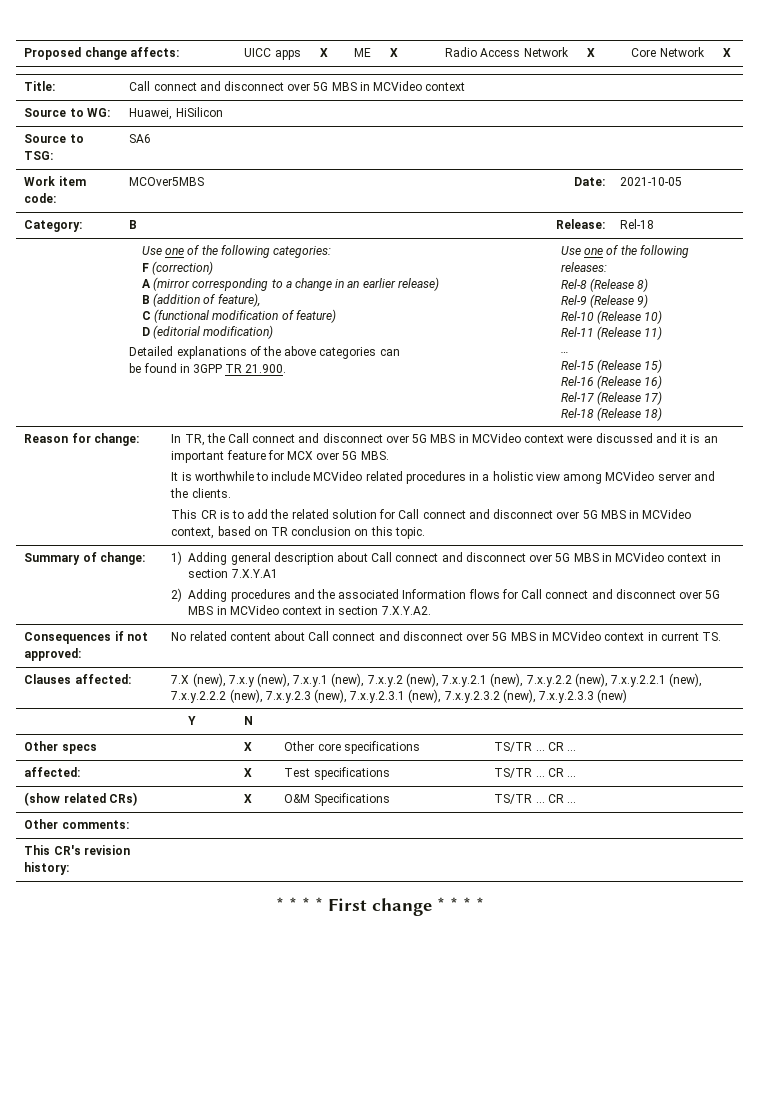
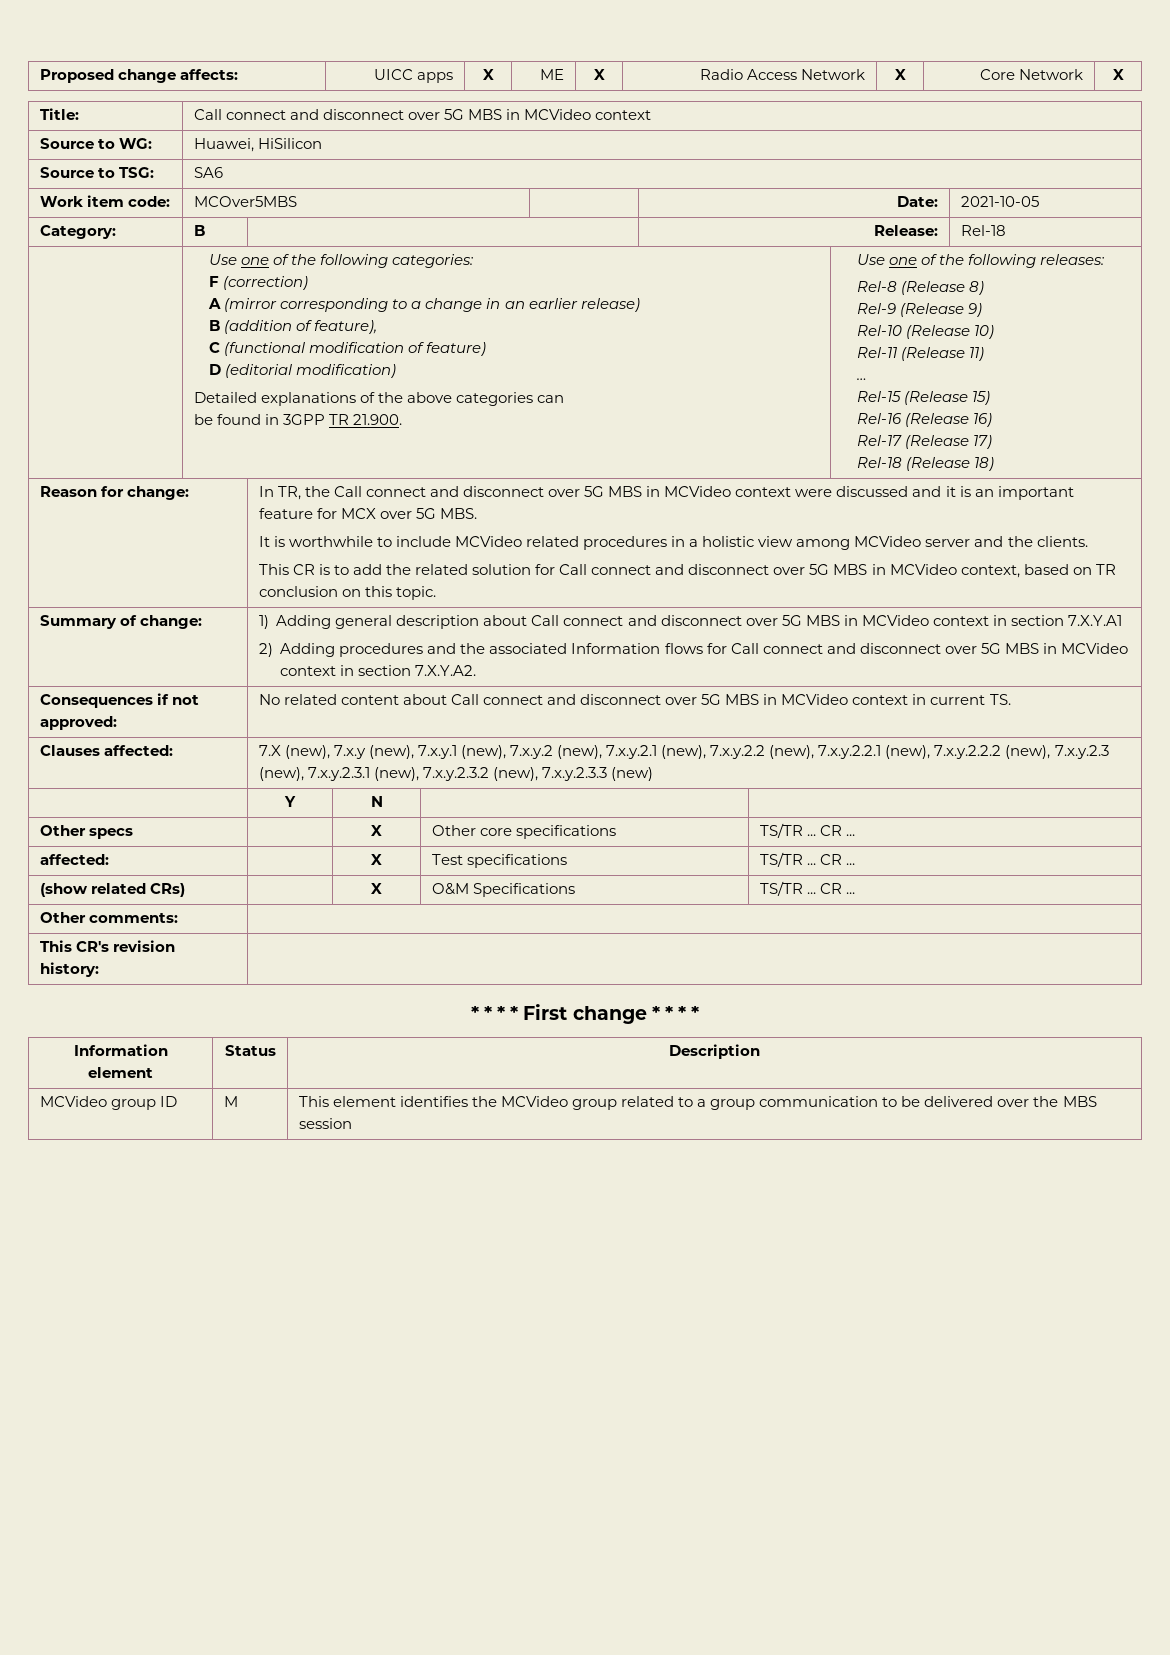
+ Information element | Status | Description
+ MCVideo group ID | M | This element identifies the MCVideo group related to a group communication to be delivered over the MBS session

